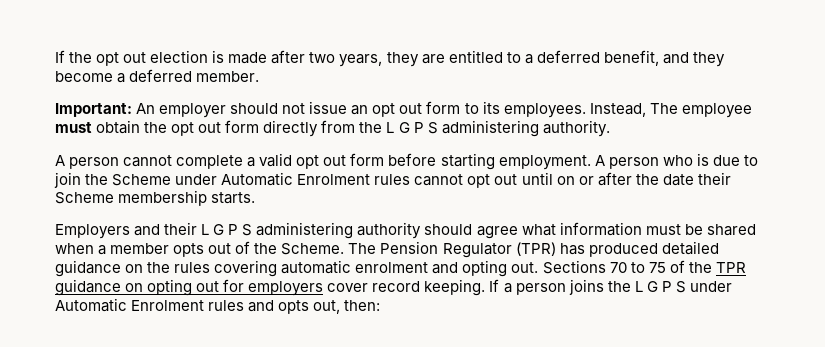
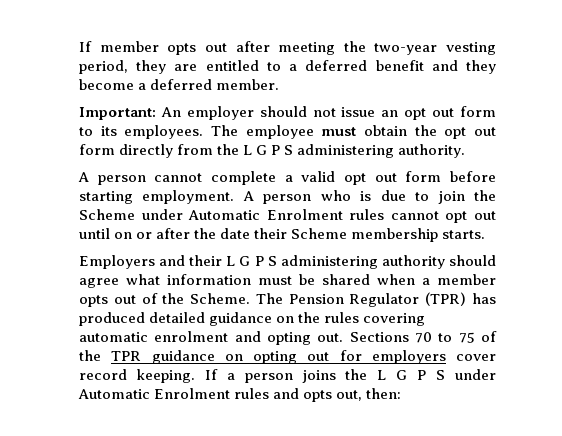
- If the opt out election is made after two years, they are entitled to a deferred benefit, and they become a deferred member.
+ If member opts out after meeting the two-year vesting period, they are entitled to a deferred benefit and they become a deferred member.
- Instead, The employee must obtain the opt out form directly from the L G P S administering authority.
+ The employee must obtain the opt out form directly from the L G P S administering authority.

